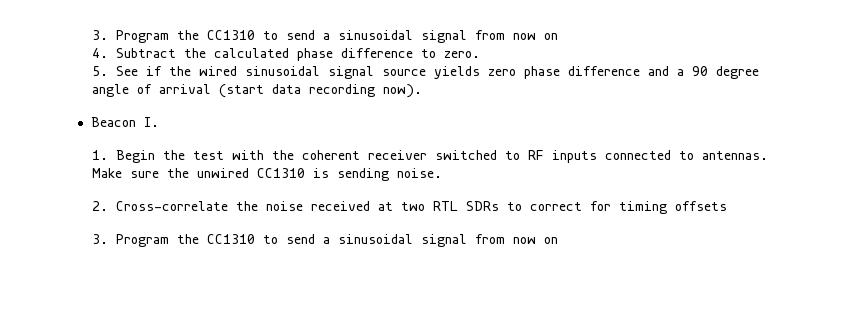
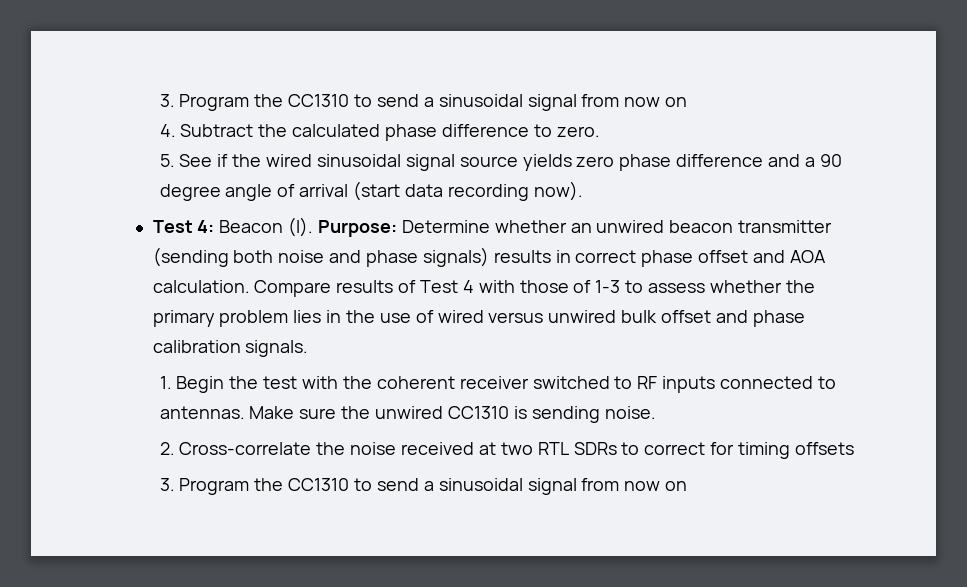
- Beacon I.
+ Test 4: Beacon (I). Purpose: Determine whether an unwired beacon transmitter (sending both noise and phase signals) results in correct phase offset and AOA calculation. Compare results of Test 4 with those of 1-3 to assess whether the primary problem lies in the use of wired versus unwired bulk offset and phase calibration signals.

